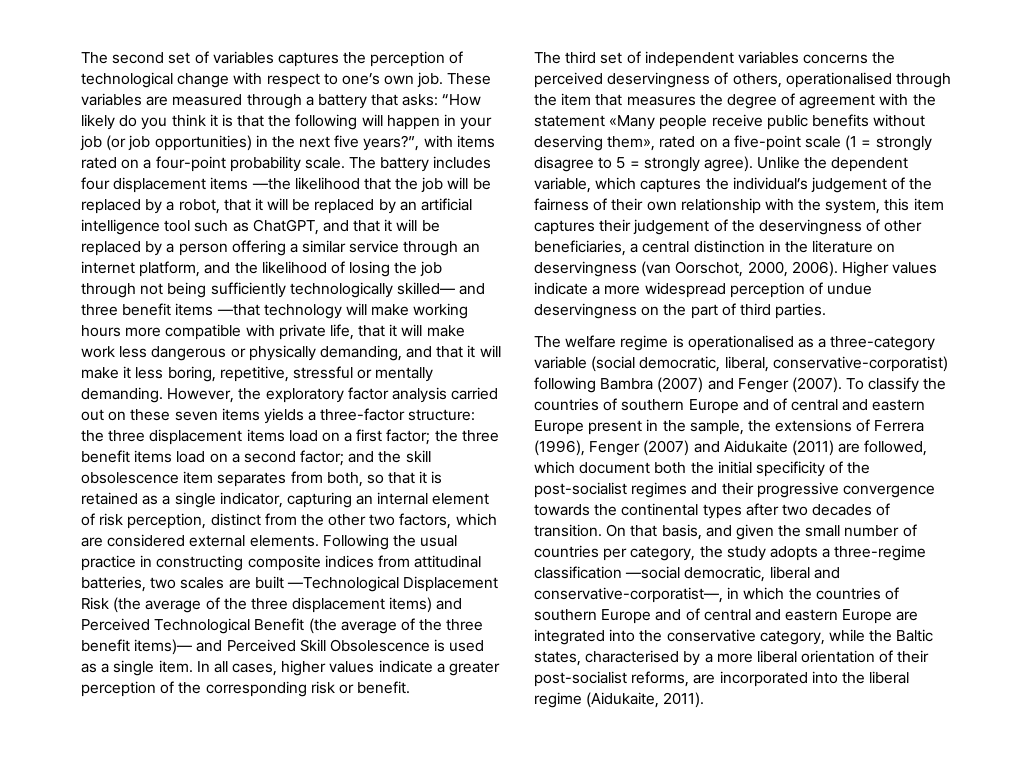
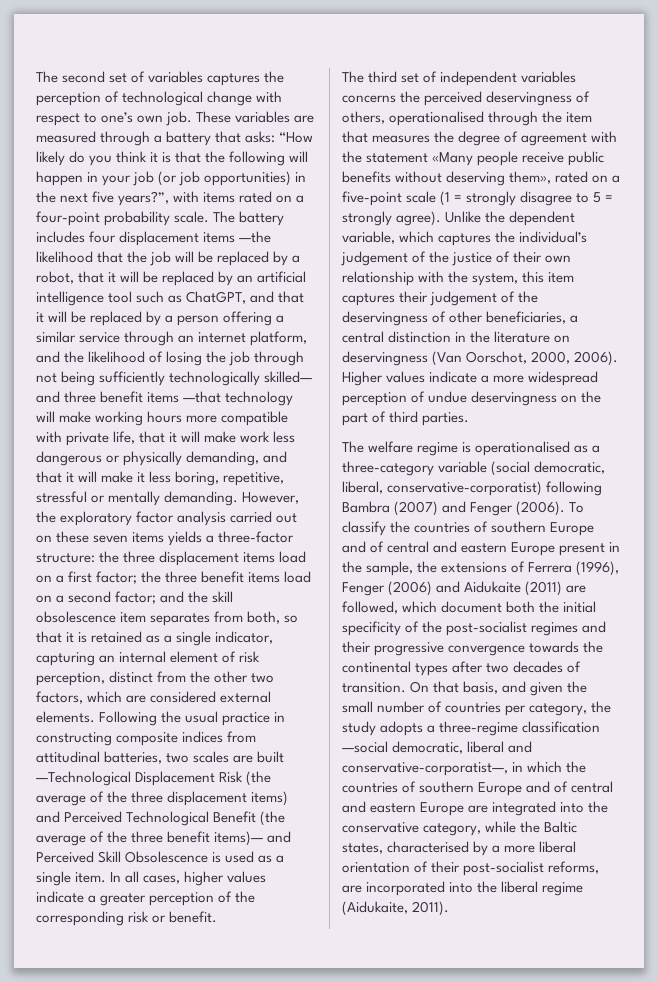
- Unlike the dependent variable, which captures the individual’s judgement of the fairness of their own relationship with the system, this item captures their judgement of the deservingness of other beneficiaries, a central distinction in the literature on deservingness (van Oorschot, 2000, 2006).
+ Unlike the dependent variable, which captures the individual’s judgement of the justice of their own relationship with the system, this item captures their judgement of the deservingness of other beneficiaries, a central distinction in the literature on deservingness (Van Oorschot, 2000, 2006).
- The welfare regime is operationalised as a three-category variable (social democratic, liberal, conservative-corporatist) following Bambra (2007) and Fenger (2007).
+ The welfare regime is operationalised as a three-category variable (social democratic, liberal, conservative-corporatist) following Bambra (2007) and Fenger (2006).
- To classify the countries of southern Europe and of central and eastern Europe present in the sample, the extensions of Ferrera (1996), Fenger (2007) and Aidukaite (2011) are followed, which document both the initial specificity of the post-socialist regimes and their progressive convergence towards the continental types after two decades of transition.
+ To classify the countries of southern Europe and of central and eastern Europe present in the sample, the extensions of Ferrera (1996), Fenger (2006) and Aidukaite (2011) are followed, which document both the initial specificity of the post-socialist regimes and their progressive convergence towards the continental types after two decades of transition.

